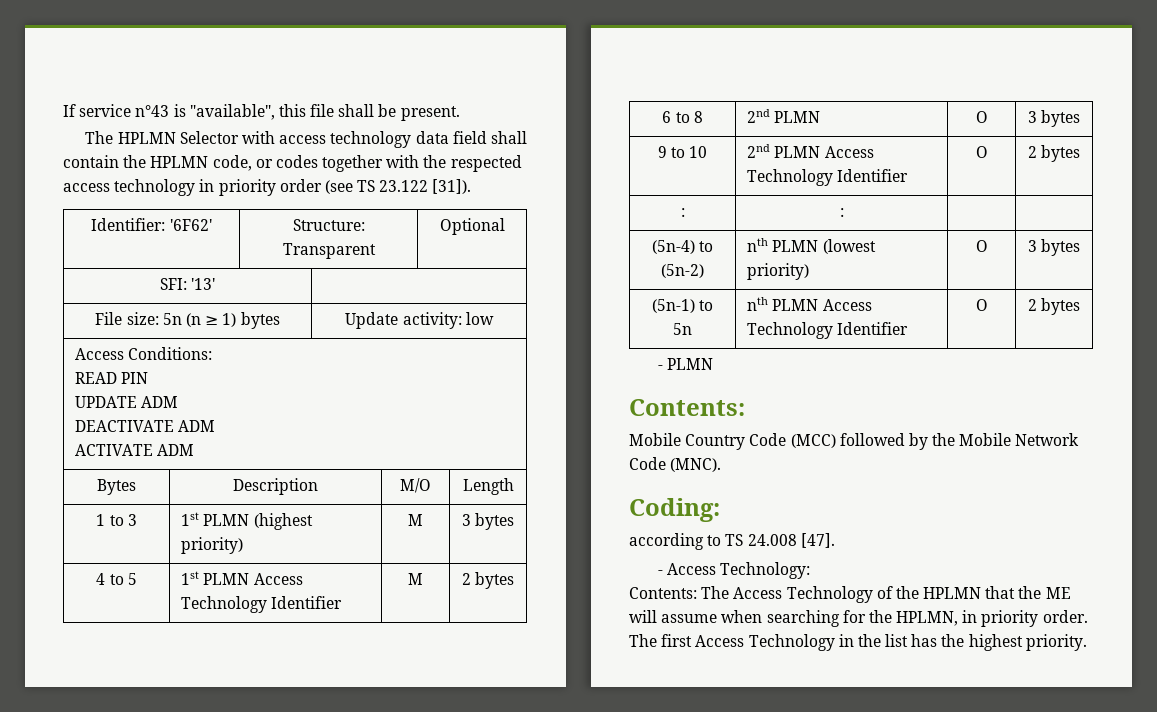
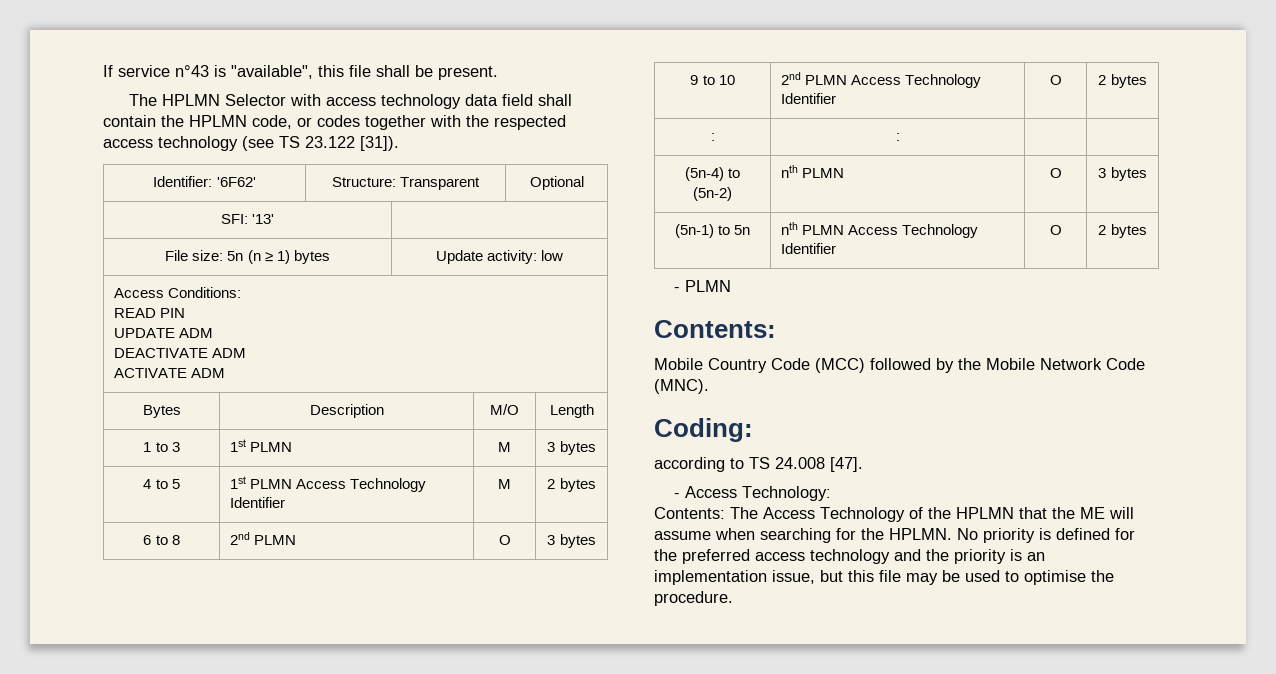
- The HPLMN Selector with access technology data field shall contain the HPLMN code, or codes together with the respected access technology in priority order (see TS 23.122 [31]).
+ The HPLMN Selector with access technology data field shall contain the HPLMN code, or codes together with the respected access technology (see TS 23.122 [31]).
- 1 to 3 | 1st PLMN (highest priority) | M | 3 bytes
+ 1 to 3 | 1st PLMN | M | 3 bytes
- (5n-4) to (5n-2) | nth PLMN (lowest priority) | O | 3 bytes
+ (5n-4) to (5n-2) | nth PLMN | O | 3 bytes
- Contents: The Access Technology of the HPLMN that the ME will assume when searching for the HPLMN, in priority order. The first Access Technology in the list has the highest priority.
+ Contents: The Access Technology of the HPLMN that the ME will assume when searching for the HPLMN. No priority is defined for the preferred access technology and the priority is an implementation issue, but this file may be used to optimise the procedure.

